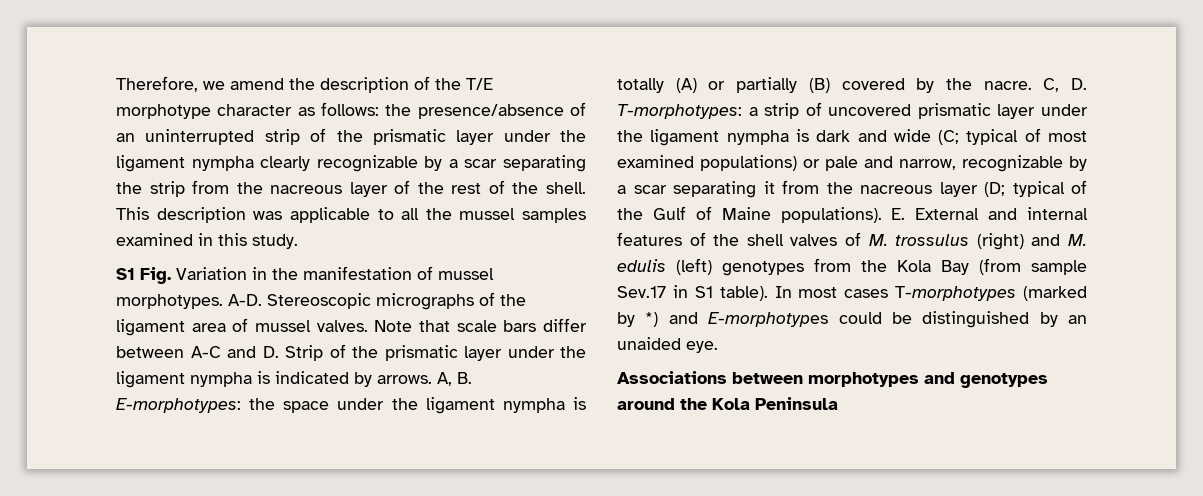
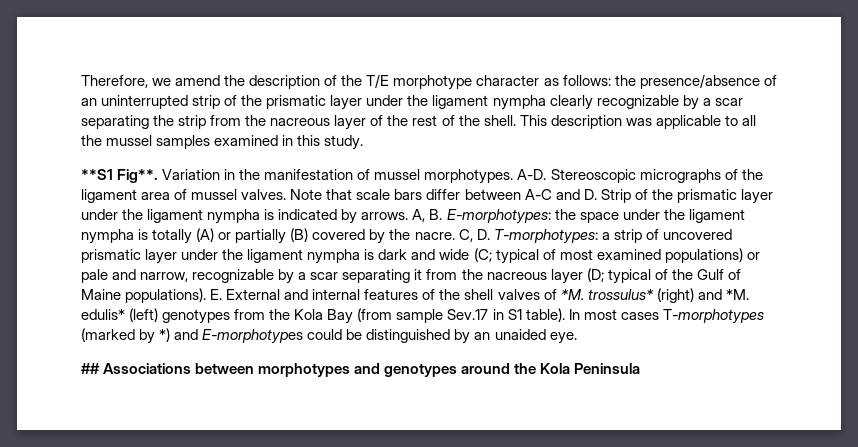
- S1 Fig. Variation in the manifestation of mussel morphotypes.
+ **S1 Fig**. Variation in the manifestation of mussel morphotypes.
- E. External and internal features of the shell valves of M. trossulus (right) and M. edulis (left) genotypes from the Kola Bay (from sample Sev.17 in S1 table).
+ E. External and internal features of the shell valves of *M. trossulus* (right) and *M. edulis* (left) genotypes from the Kola Bay (from sample Sev.17 in S1 table).
- Associations between morphotypes and genotypes around the Kola Peninsula
+ ## Associations between morphotypes and genotypes around the Kola Peninsula

